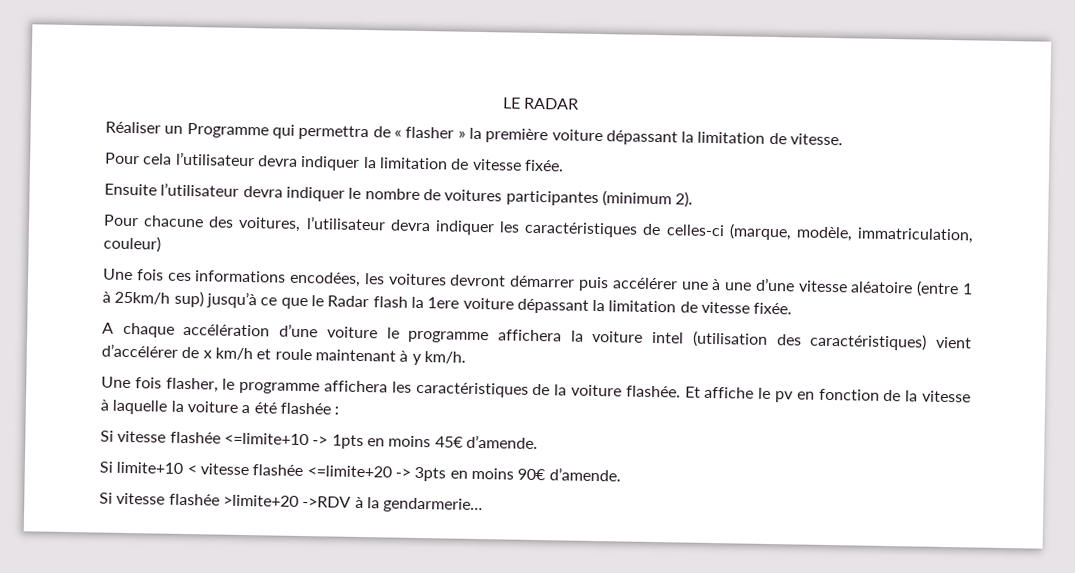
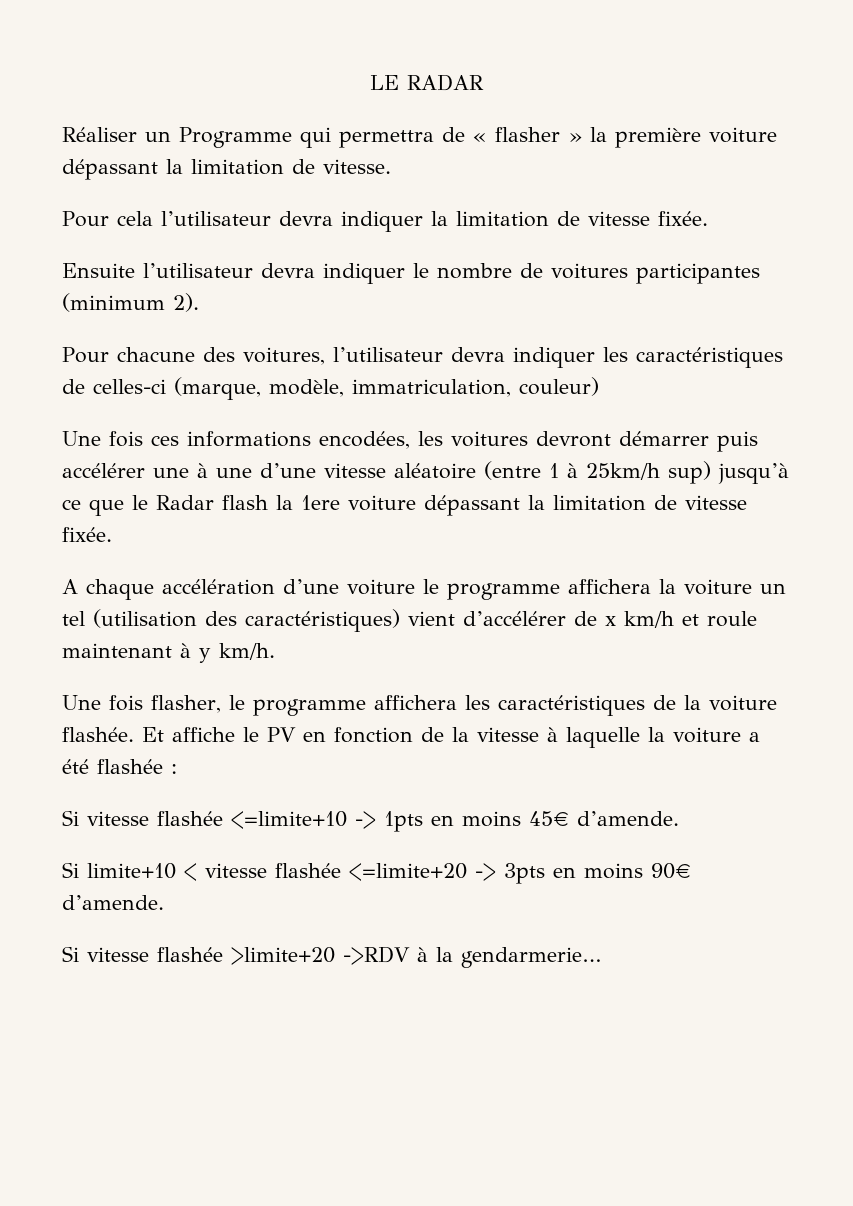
- A chaque accélération d’une voiture le programme affichera la voiture intel (utilisation des caractéristiques) vient d’accélérer de x km/h et roule maintenant à y km/h.
+ A chaque accélération d’une voiture le programme affichera la voiture un tel (utilisation des caractéristiques) vient d’accélérer de x km/h et roule maintenant à y km/h.
- Et affiche le pv en fonction de la vitesse à laquelle la voiture a été flashée :
+ Et affiche le PV en fonction de la vitesse à laquelle la voiture a été flashée :

